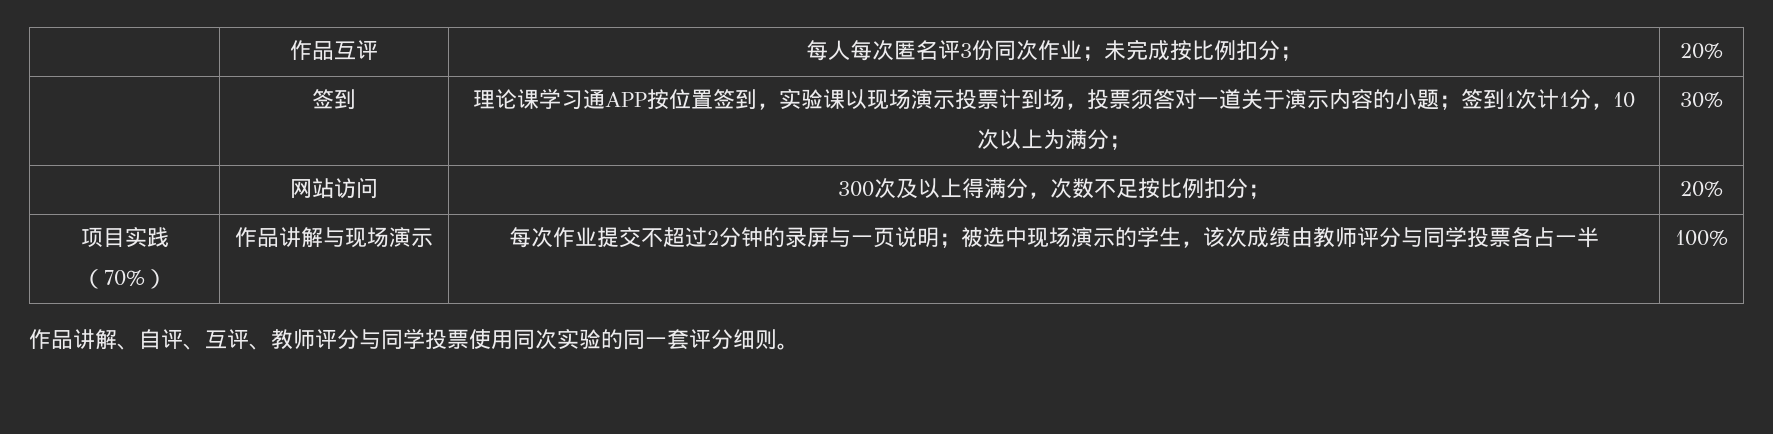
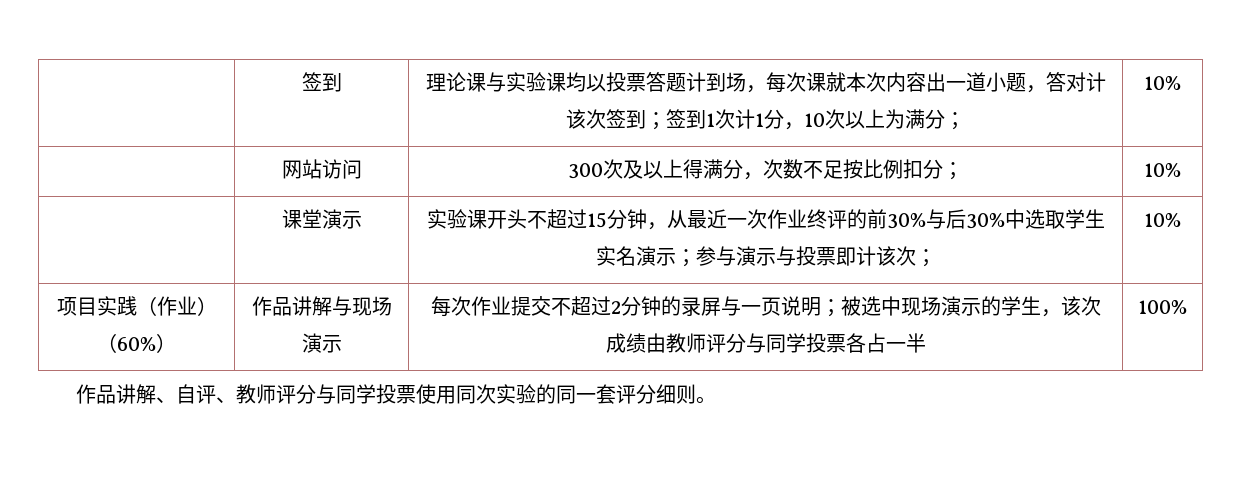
- | 作品互评 | 每人每次匿名评3份同次作业；未完成按比例扣分； | 20%
- | 签到 | 理论课学习通APP按位置签到，实验课以现场演示投票计到场，投票须答对一道关于演示内容的小题；签到1次计1分，10次以上为满分； | 30%
+ | 签到 | 理论课与实验课均以投票答题计到场，每次课就本次内容出一道小题，答对计该次签到；签到1次计1分，10次以上为满分； | 10%
- | 网站访问 | 300次及以上得满分，次数不足按比例扣分； | 20%
+ | 网站访问 | 300次及以上得满分，次数不足按比例扣分； | 10%
+ | 课堂演示 | 实验课开头不超过15分钟，从最近一次作业终评的前30%与后30%中选取学生实名演示；参与演示与投票即计该次； | 10%
- 项目实践（70%） | 作品讲解与现场演示 | 每次作业提交不超过2分钟的录屏与一页说明；被选中现场演示的学生，该次成绩由教师评分与同学投票各占一半 | 100%
+ 项目实践（作业）（60%） | 作品讲解与现场演示 | 每次作业提交不超过2分钟的录屏与一页说明；被选中现场演示的学生，该次成绩由教师评分与同学投票各占一半 | 100%
- 作品讲解、自评、互评、教师评分与同学投票使用同次实验的同一套评分细则。
+ 作品讲解、自评、教师评分与同学投票使用同次实验的同一套评分细则。

